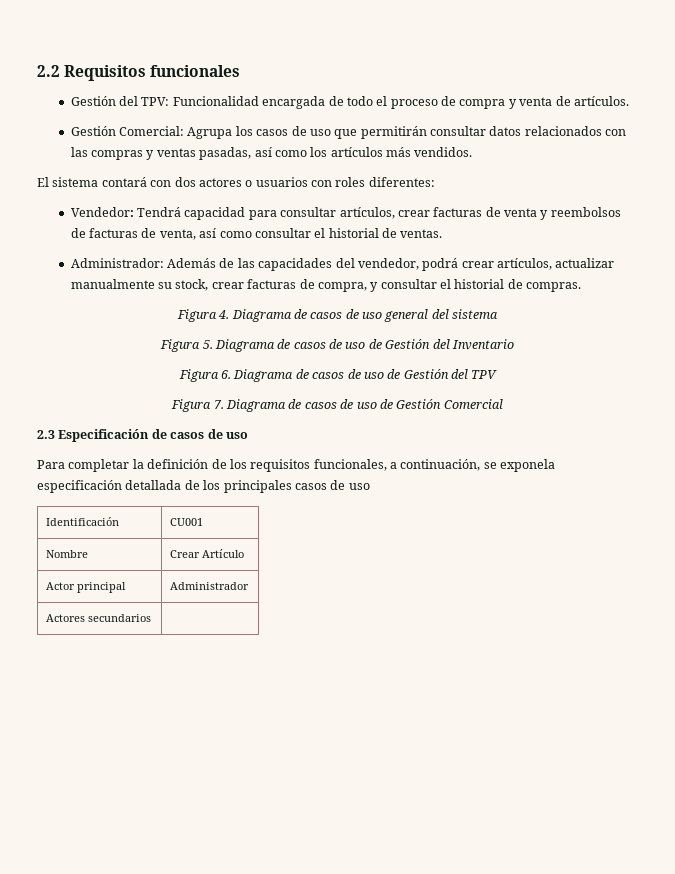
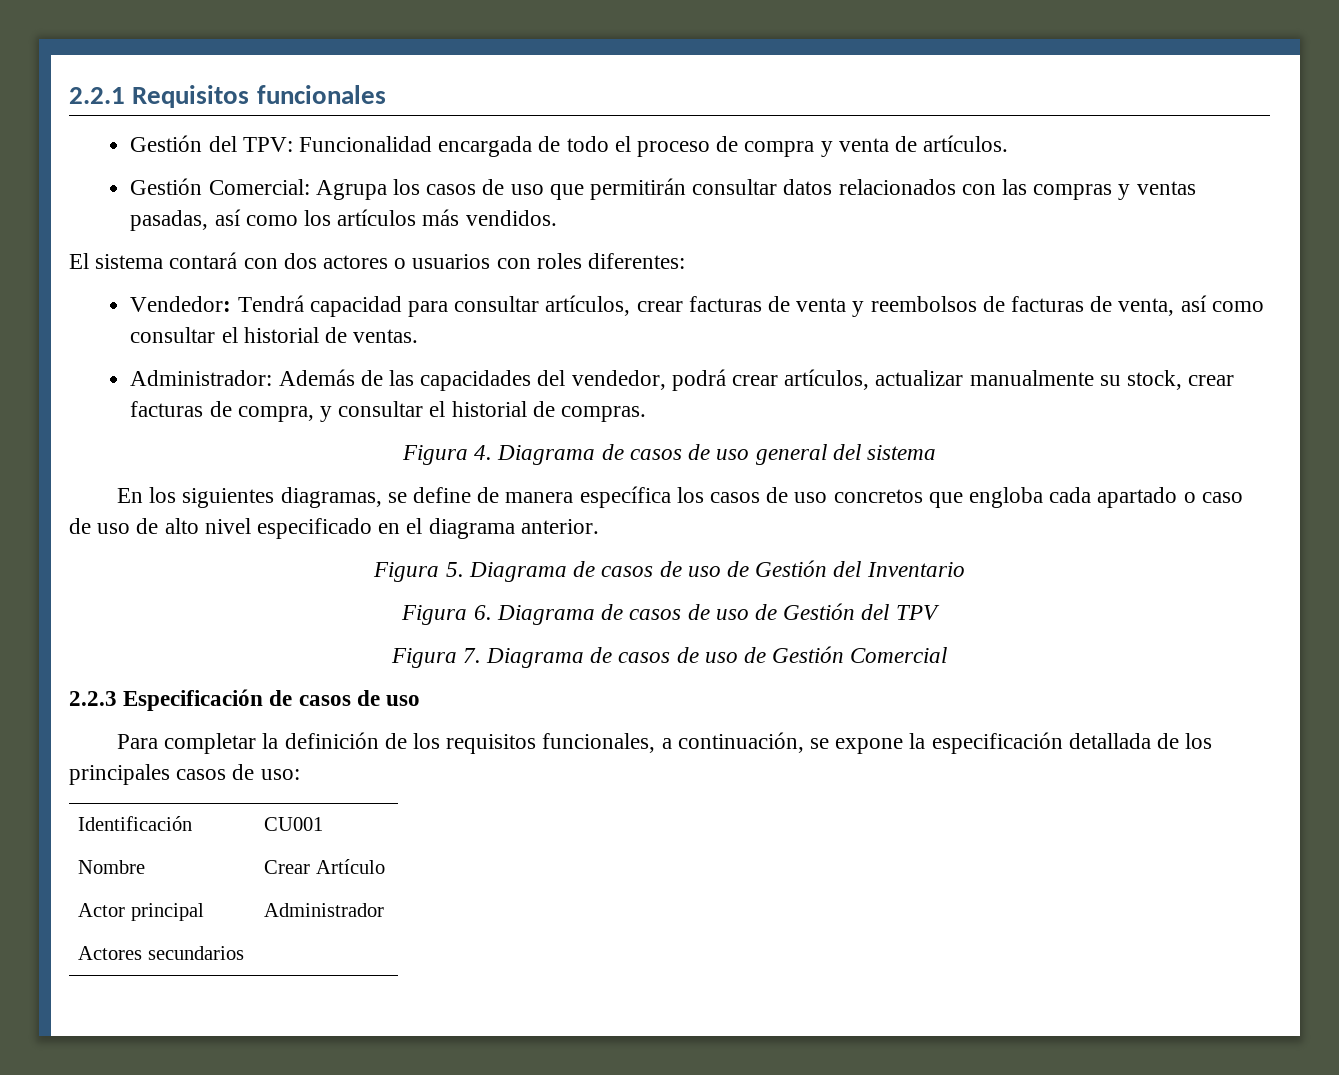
- 2.2 Requisitos funcionales
+ 2.2.1 Requisitos funcionales
+ En los siguientes diagramas, se define de manera específica los casos de uso concretos que engloba cada apartado o caso de uso de alto nivel especificado en el diagrama anterior.
- 2.3 Especificación de casos de uso
+ 2.2.3 Especificación de casos de uso
- Para completar la definición de los requisitos funcionales, a continuación, se exponela especificación detallada de los principales casos de uso
+ Para completar la definición de los requisitos funcionales, a continuación, se expone la especificación detallada de los principales casos de uso:

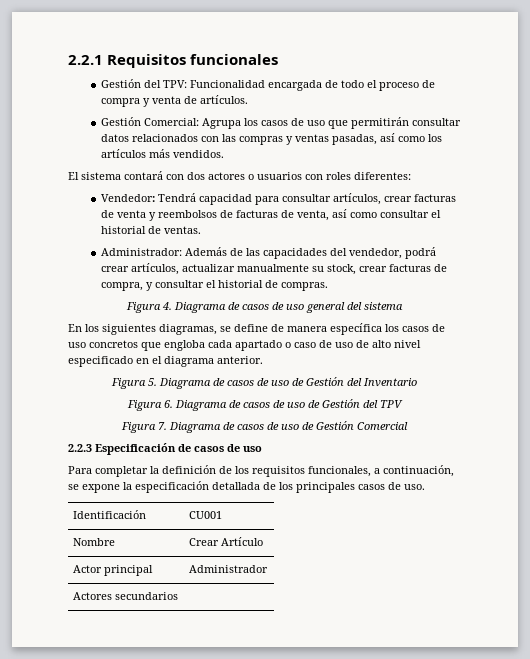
- Para completar la definición de los requisitos funcionales, a continuación, se expone la especificación detallada de los principales casos de uso:
+ Para completar la definición de los requisitos funcionales, a continuación, se expone la especificación detallada de los principales casos de uso.

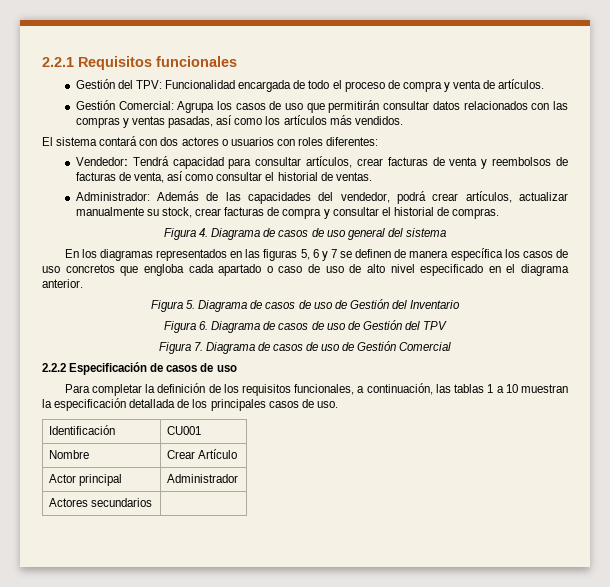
- Administrador: Además de las capacidades del vendedor, podrá crear artículos, actualizar manualmente su stock, crear facturas de compra, y consultar el historial de compras.
+ Administrador: Además de las capacidades del vendedor, podrá crear artículos, actualizar manualmente su stock, crear facturas de compra y consultar el historial de compras.
- En los siguientes diagramas, se define de manera específica los casos de uso concretos que engloba cada apartado o caso de uso de alto nivel especificado en el diagrama anterior.
+ En los diagramas representados en las figuras 5, 6 y 7 se definen de manera específica los casos de uso concretos que engloba cada apartado o caso de uso de alto nivel especificado en el diagrama anterior.
- 2.2.3 Especificación de casos de uso
+ 2.2.2 Especificación de casos de uso
- Para completar la definición de los requisitos funcionales, a continuación, se expone la especificación detallada de los principales casos de uso.
+ Para completar la definición de los requisitos funcionales, a continuación, las tablas 1 a 10 muestran la especificación detallada de los principales casos de uso.

